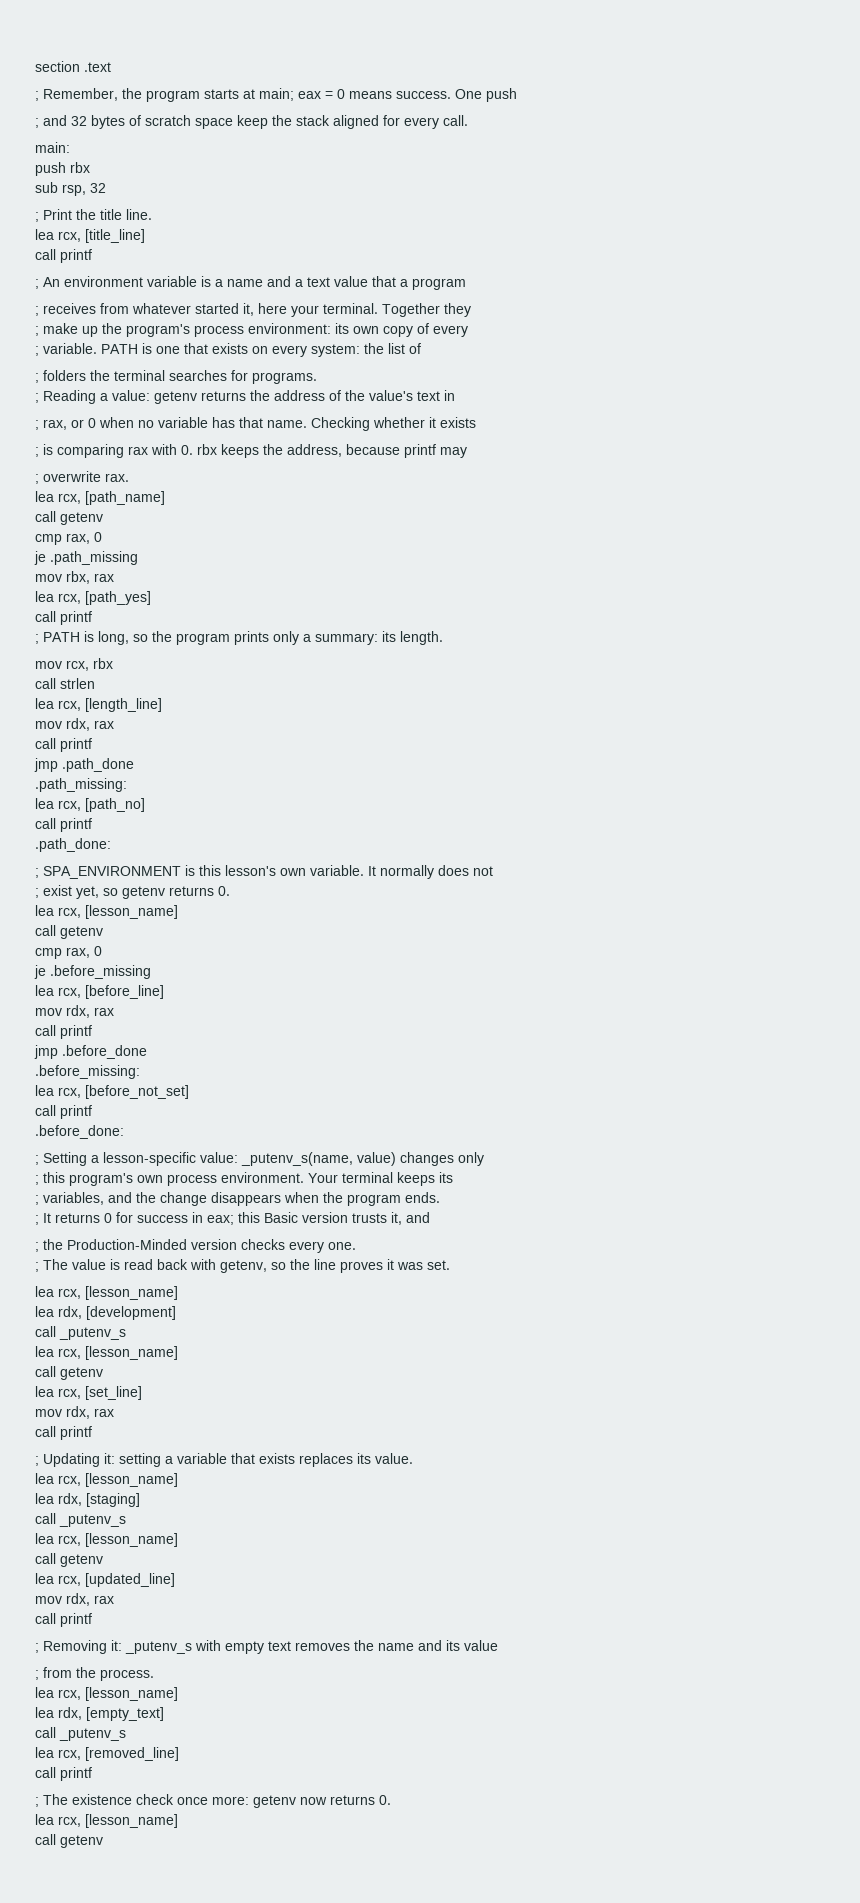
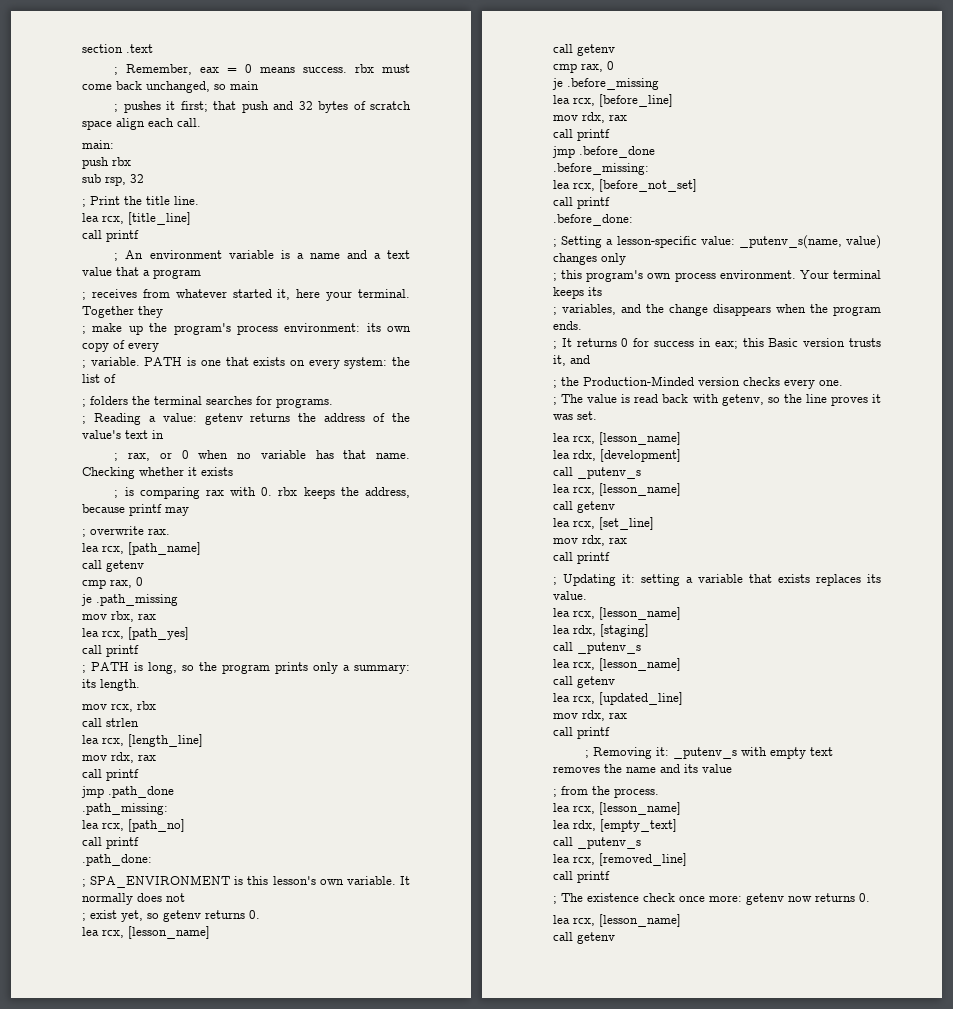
- ; Remember, the program starts at main; eax = 0 means success. One push
- ; and 32 bytes of scratch space keep the stack aligned for every call.
+ ; Remember, eax = 0 means success. rbx must come back unchanged, so main
+ ; pushes it first; that push and 32 bytes of scratch space align each call.

